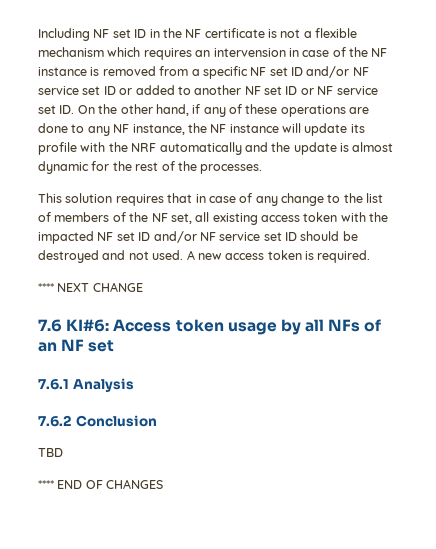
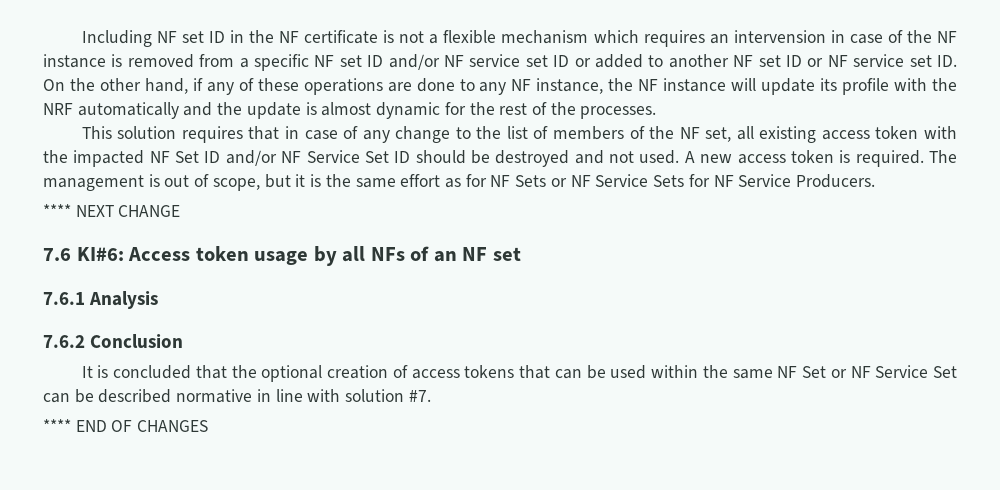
- This solution requires that in case of any change to the list of members of the NF set, all existing access token with the impacted NF set ID and/or NF service set ID should be destroyed and not used.
+ This solution requires that in case of any change to the list of members of the NF set, all existing access token with the impacted NF Set ID and/or NF Service Set ID should be destroyed and not used.
+ The management is out of scope, but it is the same effort as for NF Sets or NF Service Sets for NF Service Producers.
- TBD
+ It is concluded that the optional creation of access tokens that can be used within the same NF Set or NF Service Set can be described normative in line with solution #7.

